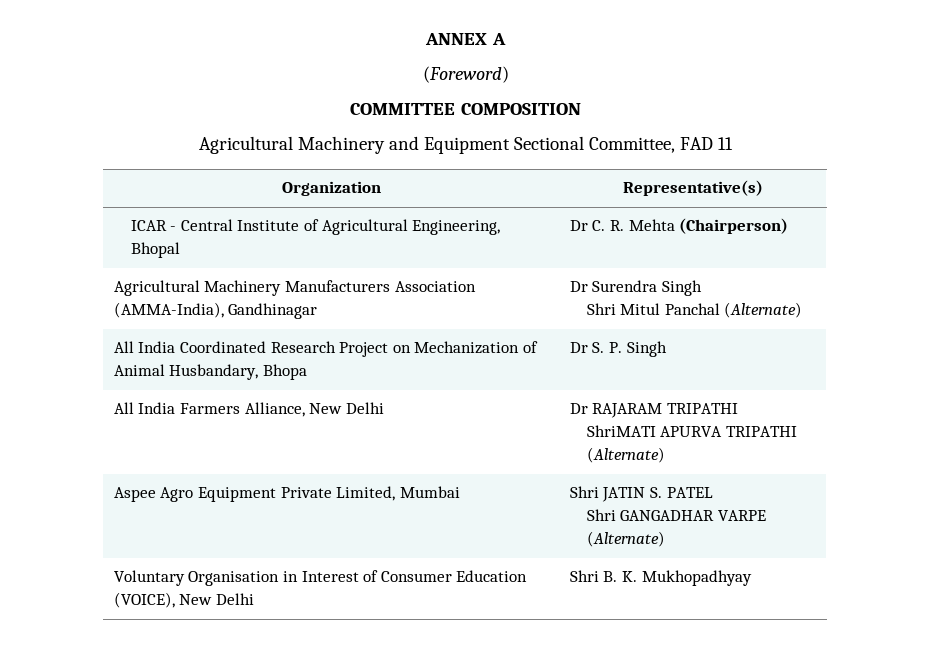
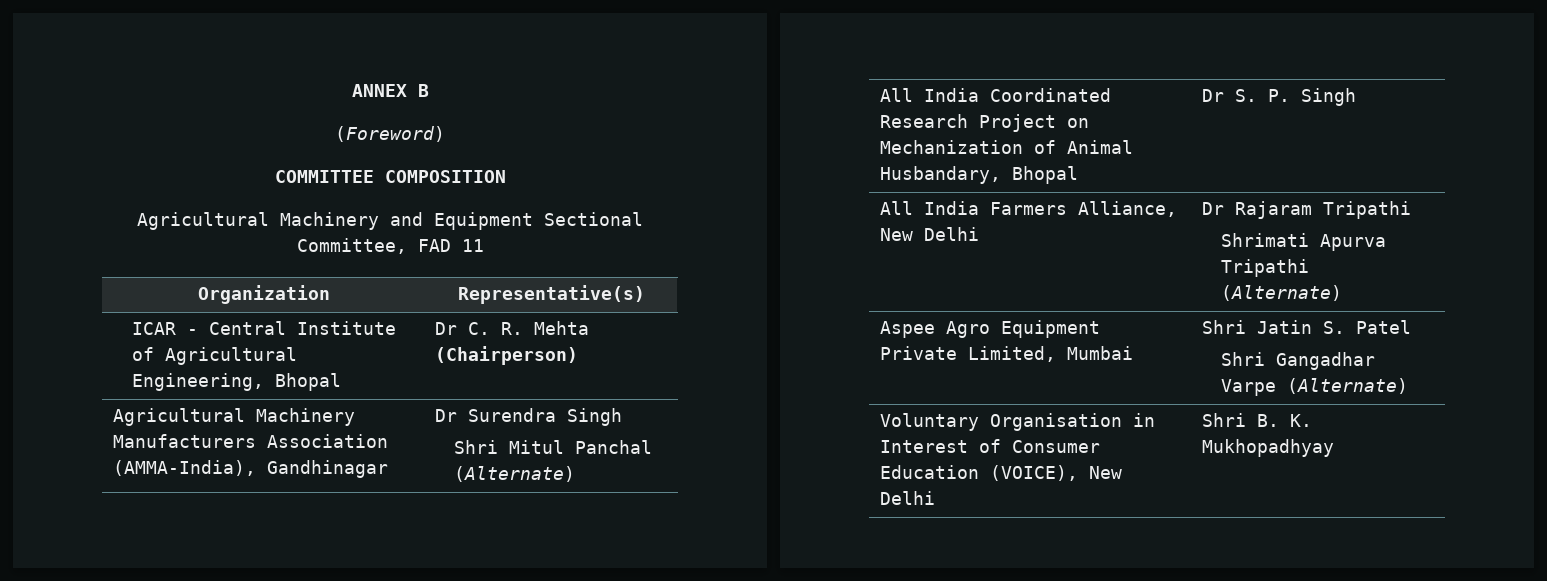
- ANNEX A
+ ANNEX B
- All India Coordinated Research Project on Mechanization of Animal Husbandary, Bhopa | Dr S. P. Singh
+ All India Coordinated Research Project on Mechanization of Animal Husbandary, Bhopal | Dr S. P. Singh
- All India Farmers Alliance, New Delhi | Dr RAJARAM TRIPATHI
- ShriMATI APURVA TRIPATHI (Alternate)
+ All India Farmers Alliance, New Delhi | Dr Rajaram Tripathi
+ Shrimati Apurva Tripathi (Alternate)
- Aspee Agro Equipment Private Limited, Mumbai | Shri JATIN S. PATEL
- Shri GANGADHAR VARPE (Alternate)
+ Aspee Agro Equipment Private Limited, Mumbai | Shri Jatin S. Patel
+ Shri Gangadhar Varpe (Alternate)

